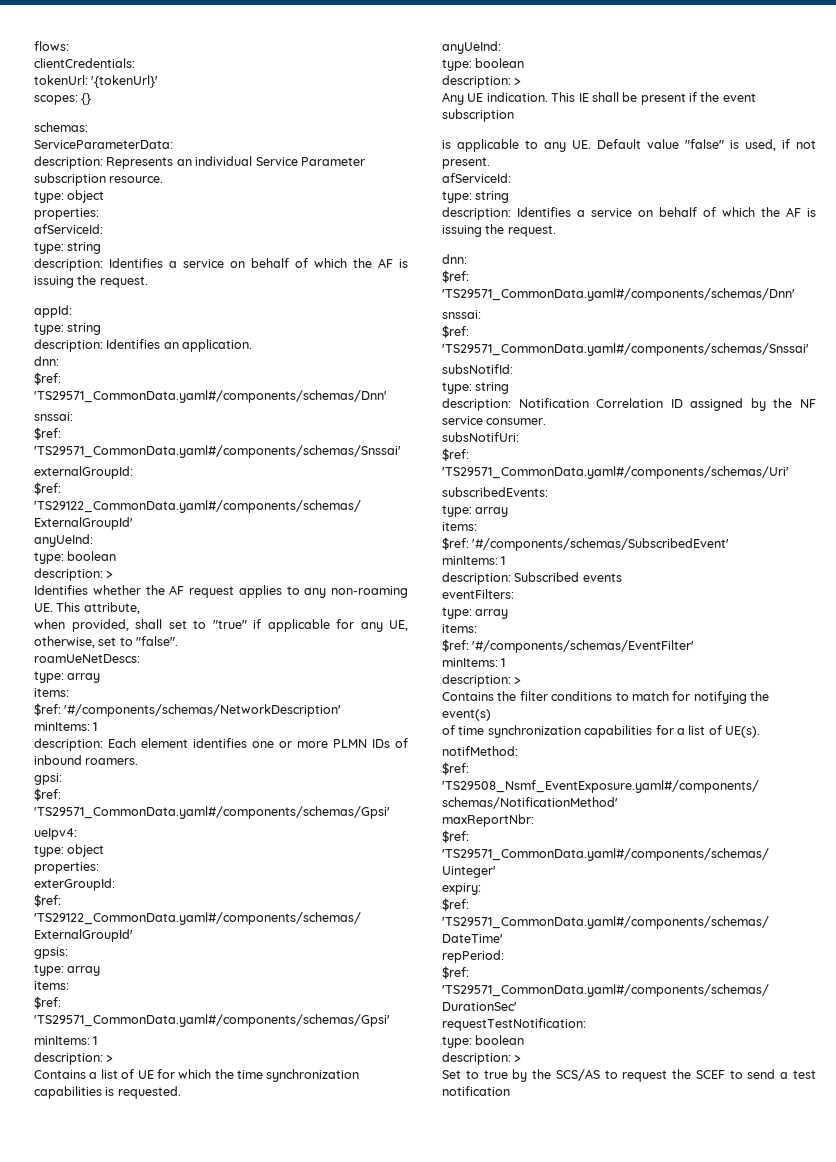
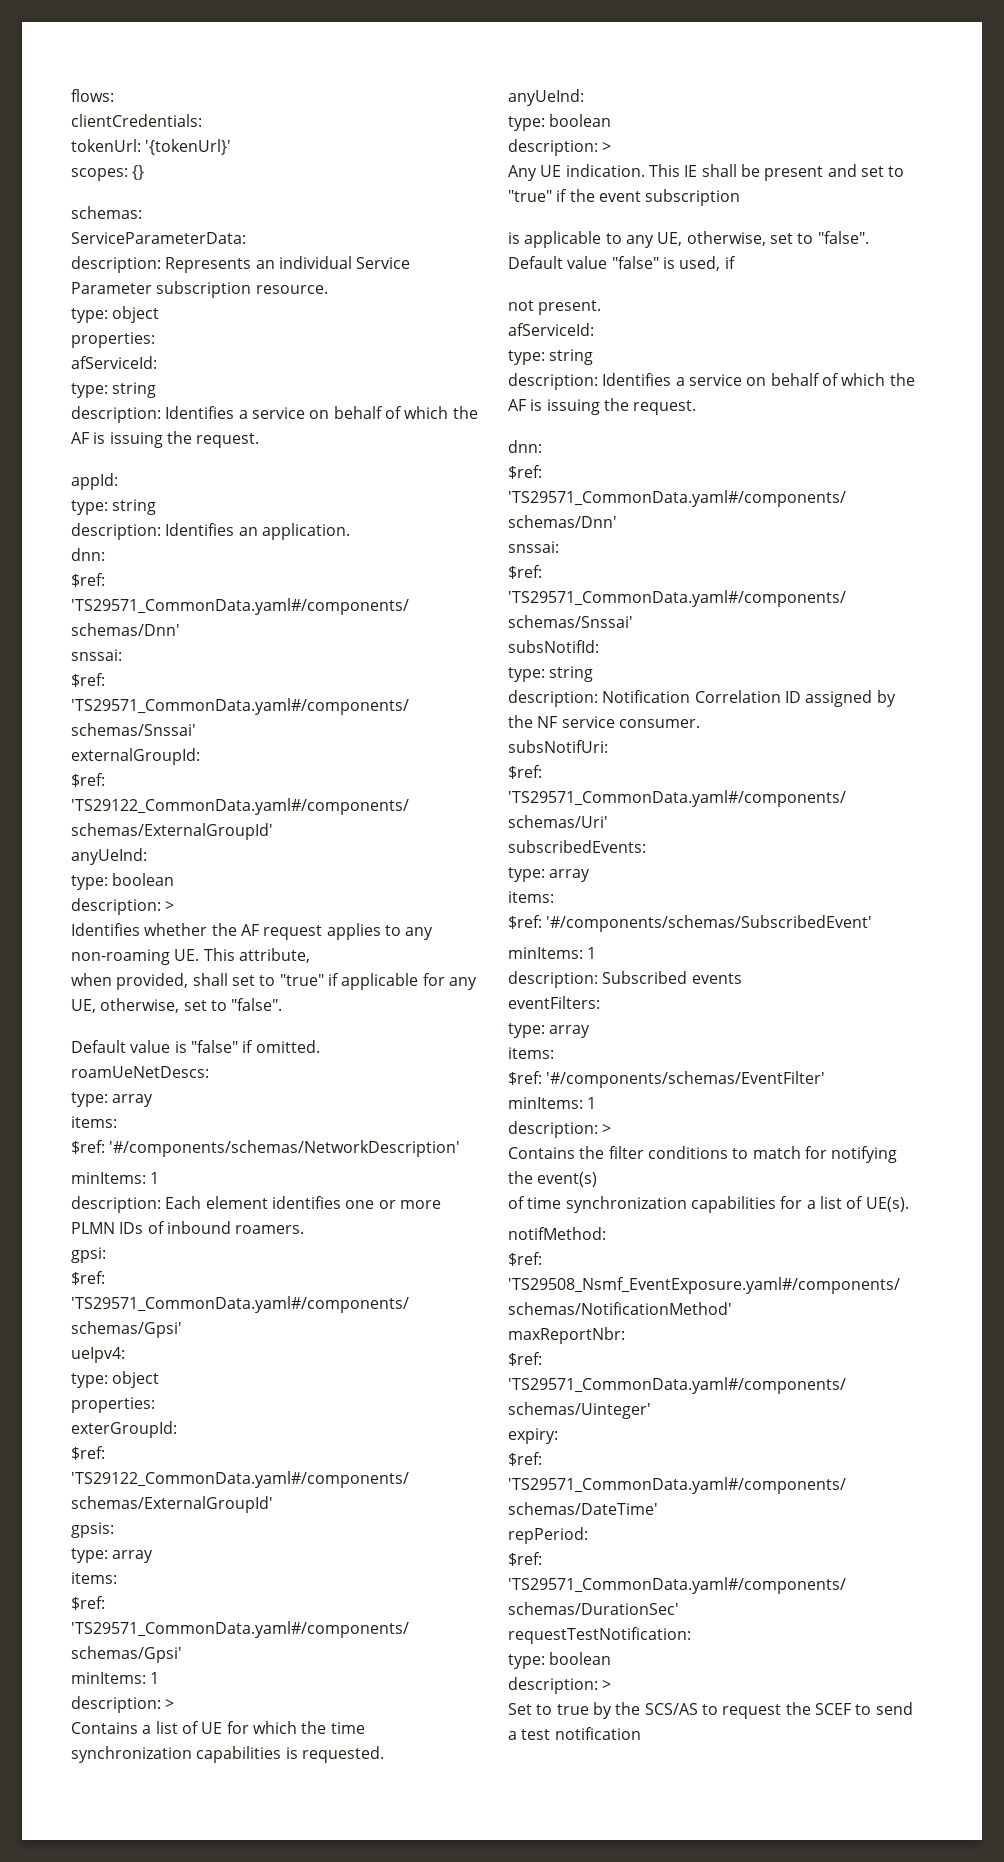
+ Default value is "false" if omitted.
- This IE shall be present if the event subscription
+ This IE shall be present and set to "true" if the event subscription
- is applicable to any UE. Default value "false" is used, if not present.
+ is applicable to any UE, otherwise, set to "false". Default value "false" is used, if
+ not present.

